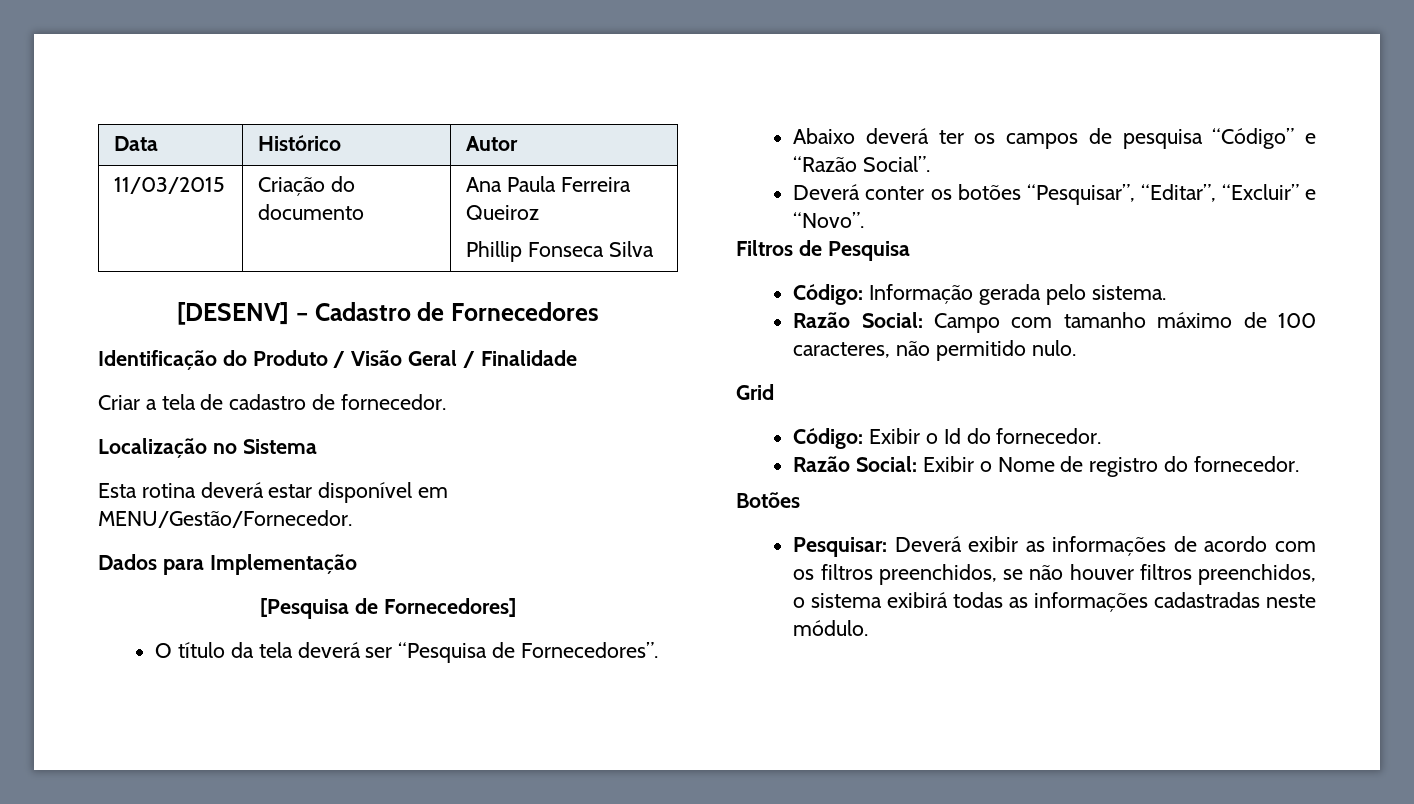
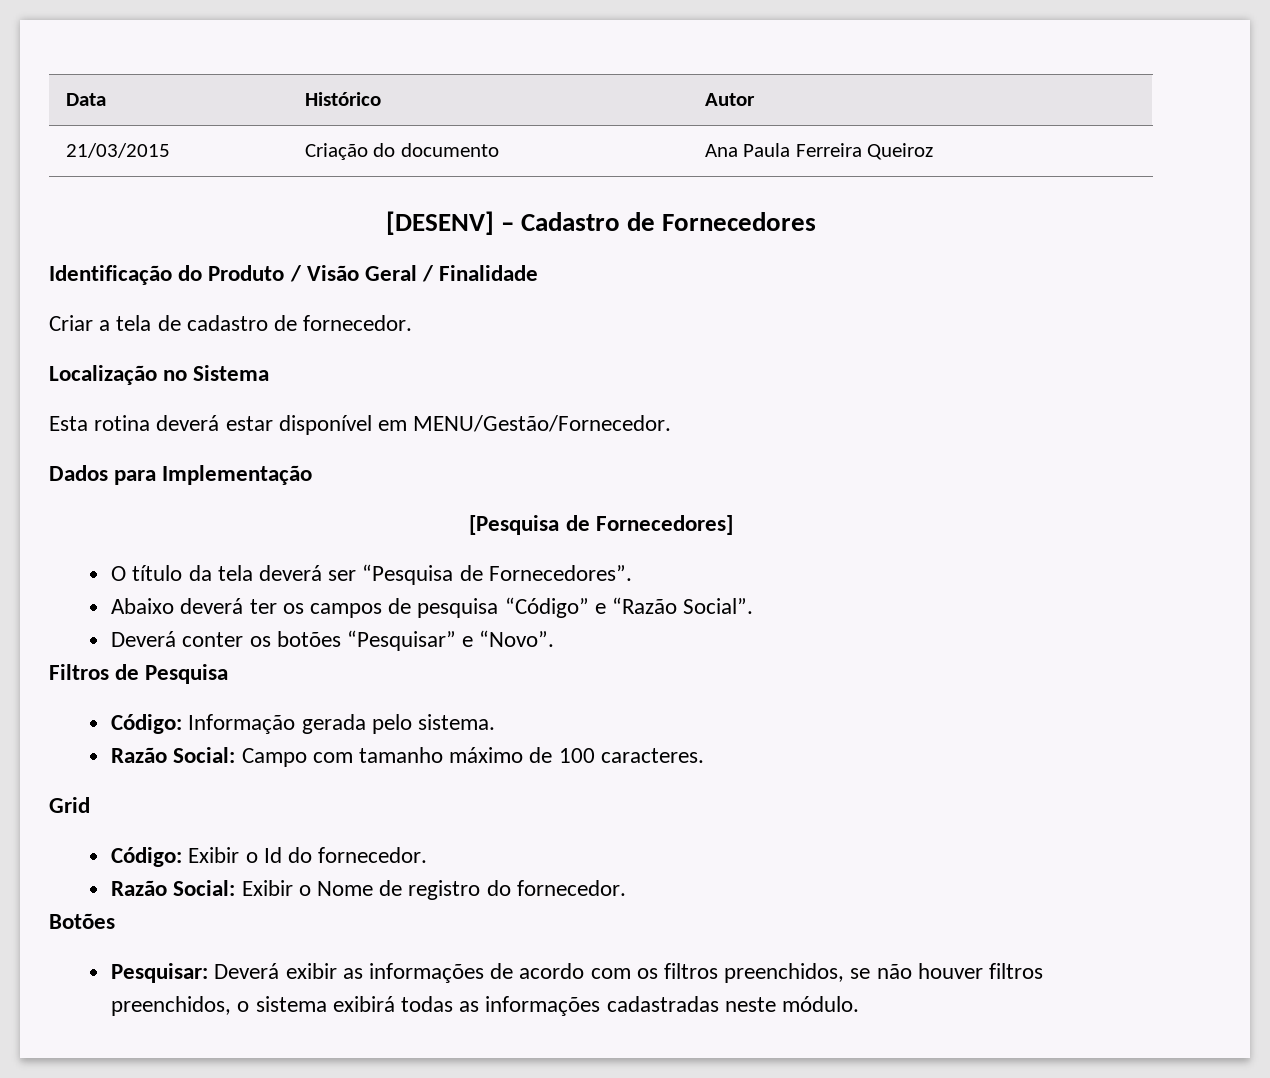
- 11/03/2015 | Criação do documento | Ana Paula Ferreira Queiroz
- Phillip Fonseca Silva
+ 21/03/2015 | Criação do documento | Ana Paula Ferreira Queiroz
- Deverá conter os botões “Pesquisar”, “Editar”, “Excluir” e “Novo”.
+ Deverá conter os botões “Pesquisar” e “Novo”.
- Razão Social: Campo com tamanho máximo de 100 caracteres, não permitido nulo.
+ Razão Social: Campo com tamanho máximo de 100 caracteres.

